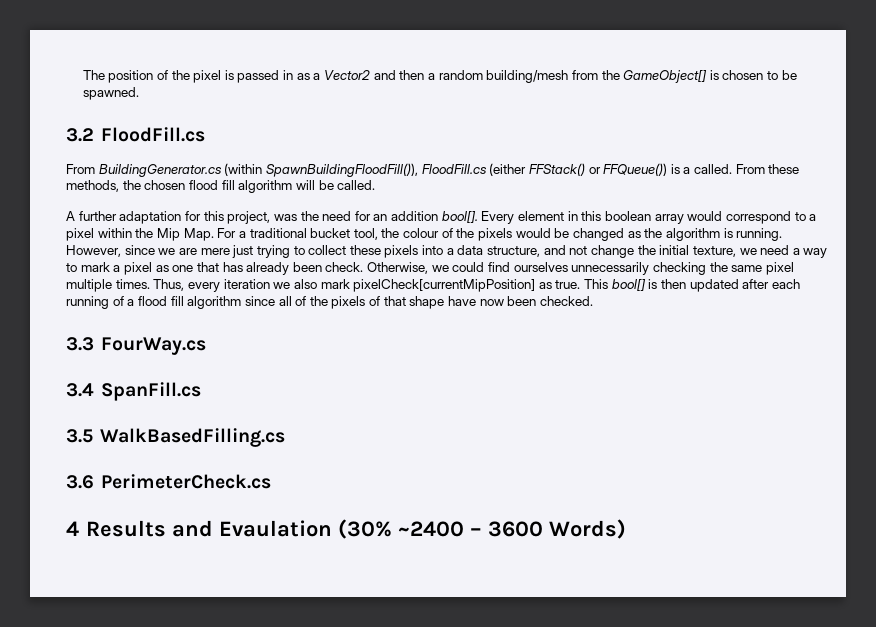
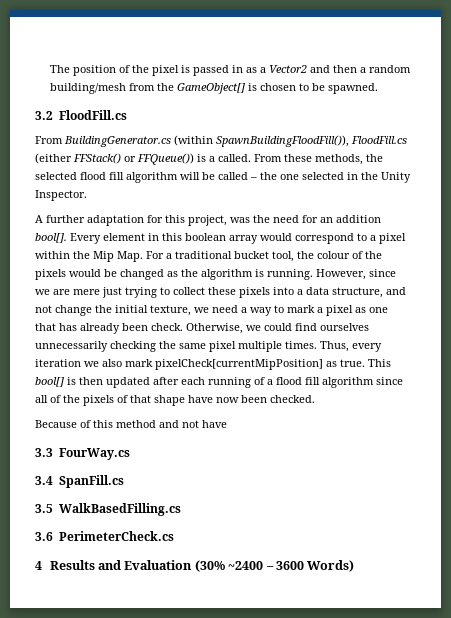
- From these methods, the chosen flood fill algorithm will be called.
+ From these methods, the selected flood fill algorithm will be called – the one selected in the Unity Inspector.
+ Because of this method and not have
- 4 Results and Evaulation (30% ~2400 – 3600 Words)
+ 4 Results and Evaluation (30% ~2400 – 3600 Words)

